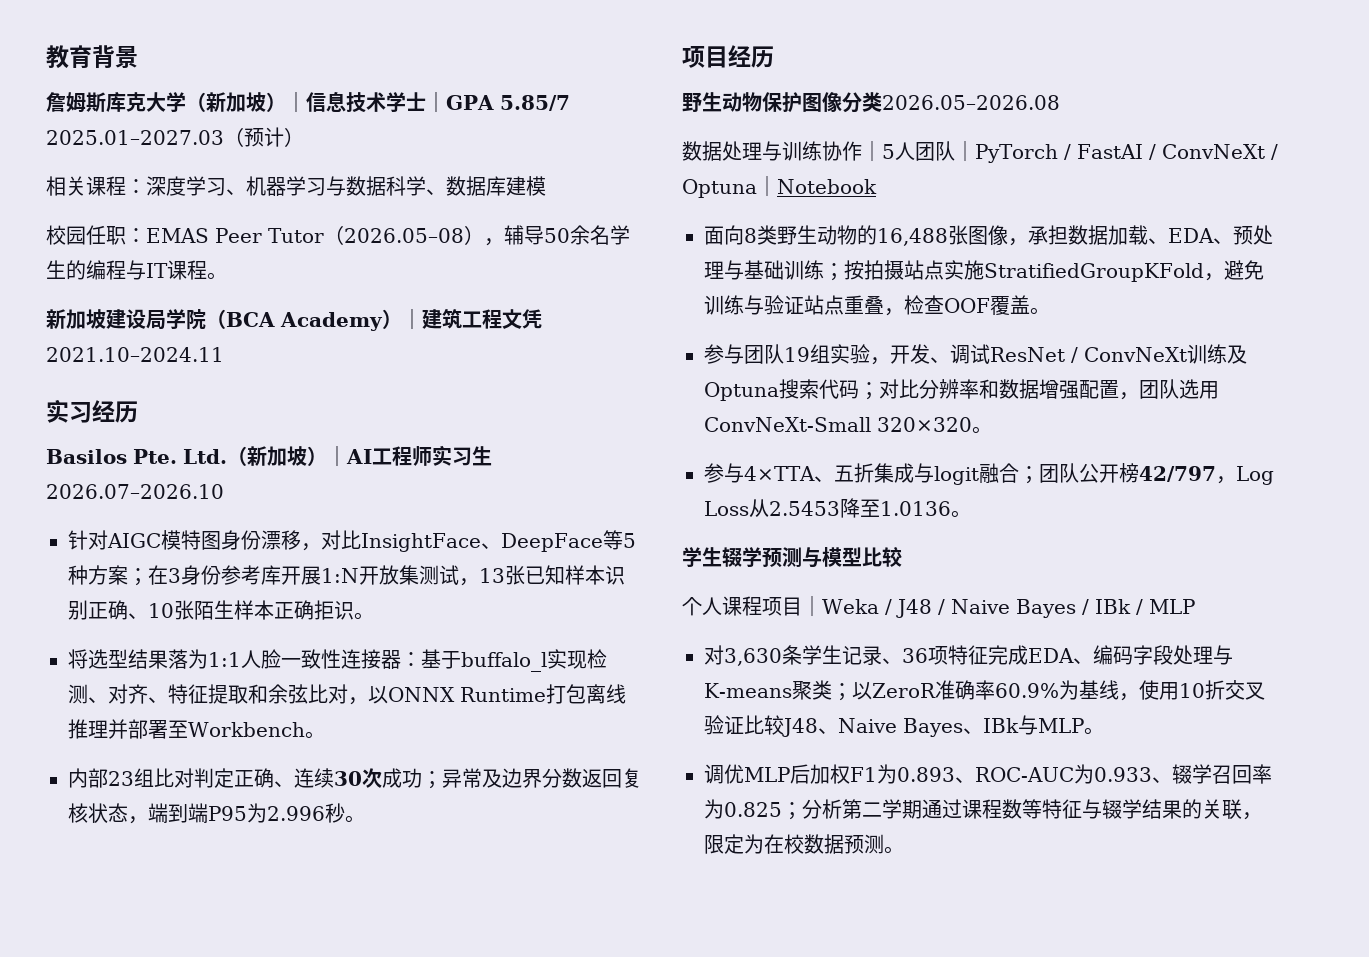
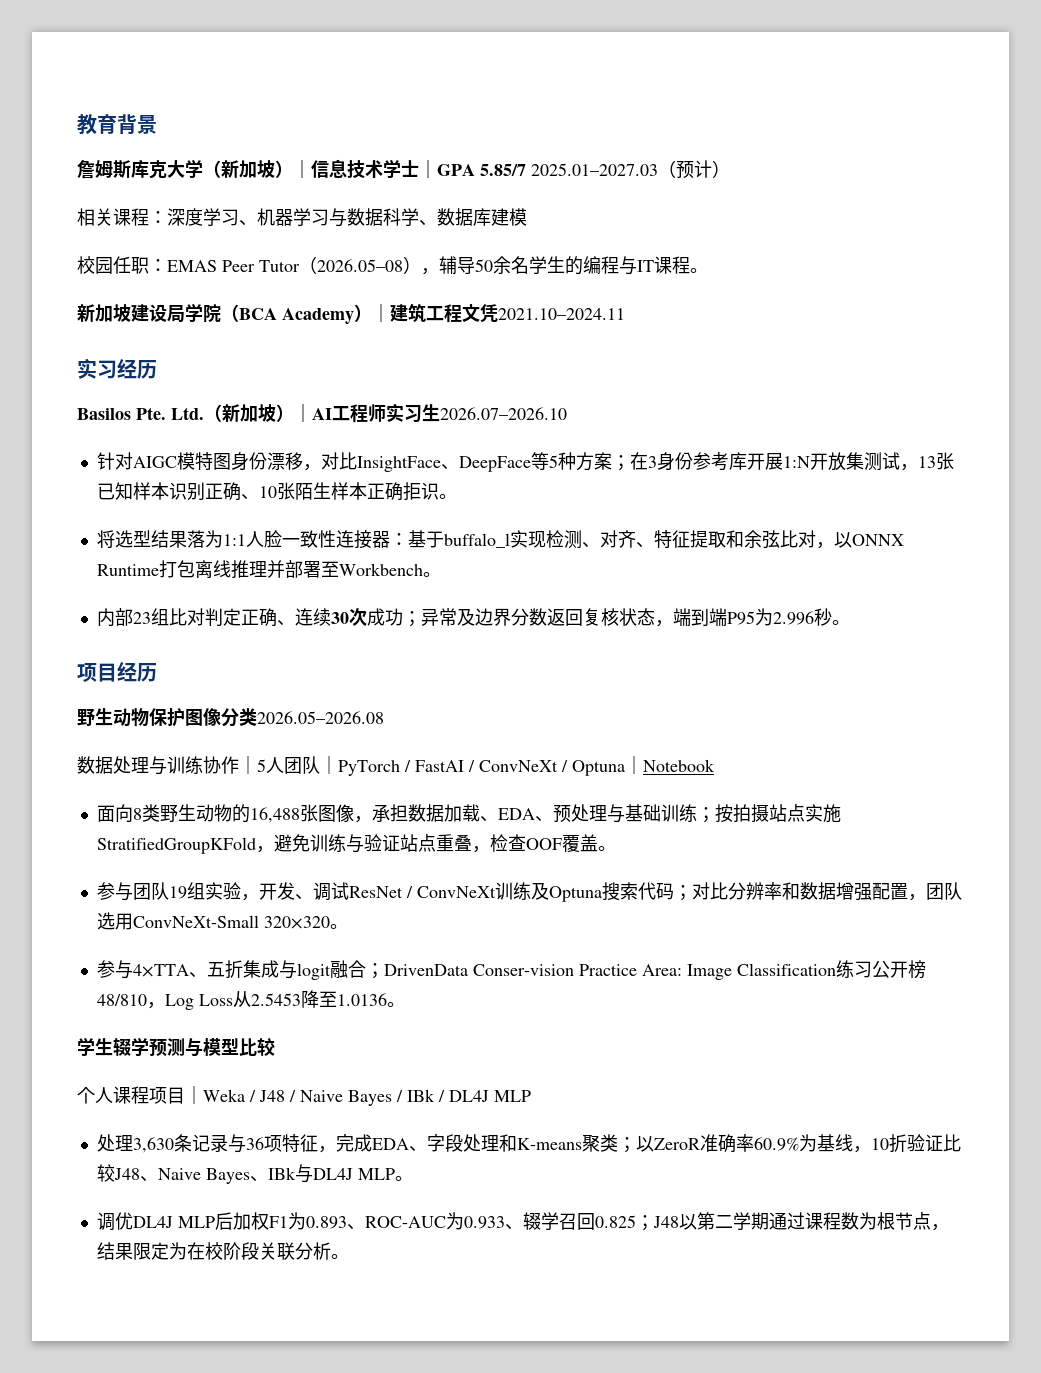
- 参与4×TTA、五折集成与logit融合；团队公开榜42/797，Log Loss从2.5453降至1.0136。
+ 参与4×TTA、五折集成与logit融合；DrivenData Conser-vision Practice Area: Image Classification练习公开榜48/810，Log Loss从2.5453降至1.0136。
- 个人课程项目｜Weka / J48 / Naive Bayes / IBk / MLP
+ 个人课程项目｜Weka / J48 / Naive Bayes / IBk / DL4J MLP
- 对3,630条学生记录、36项特征完成EDA、编码字段处理与K-means聚类；以ZeroR准确率60.9%为基线，使用10折交叉验证比较J48、Naive Bayes、IBk与MLP。
+ 处理3,630条记录与36项特征，完成EDA、字段处理和K-means聚类；以ZeroR准确率60.9%为基线，10折验证比较J48、Naive Bayes、IBk与DL4J MLP。
- 调优MLP后加权F1为0.893、ROC-AUC为0.933、辍学召回率为0.825；分析第二学期通过课程数等特征与辍学结果的关联，限定为在校数据预测。
+ 调优DL4J MLP后加权F1为0.893、ROC-AUC为0.933、辍学召回0.825；J48以第二学期通过课程数为根节点，结果限定为在校阶段关联分析。

